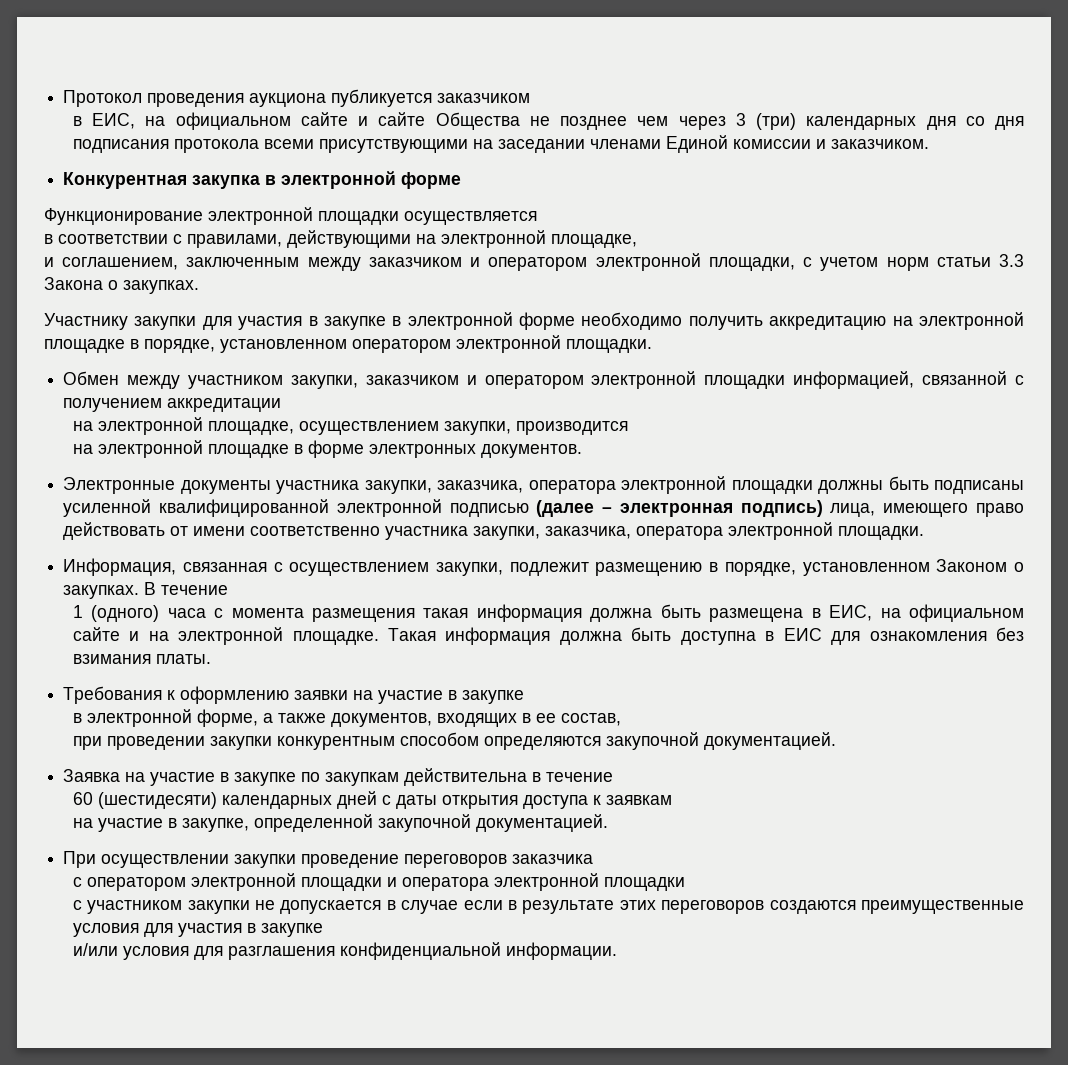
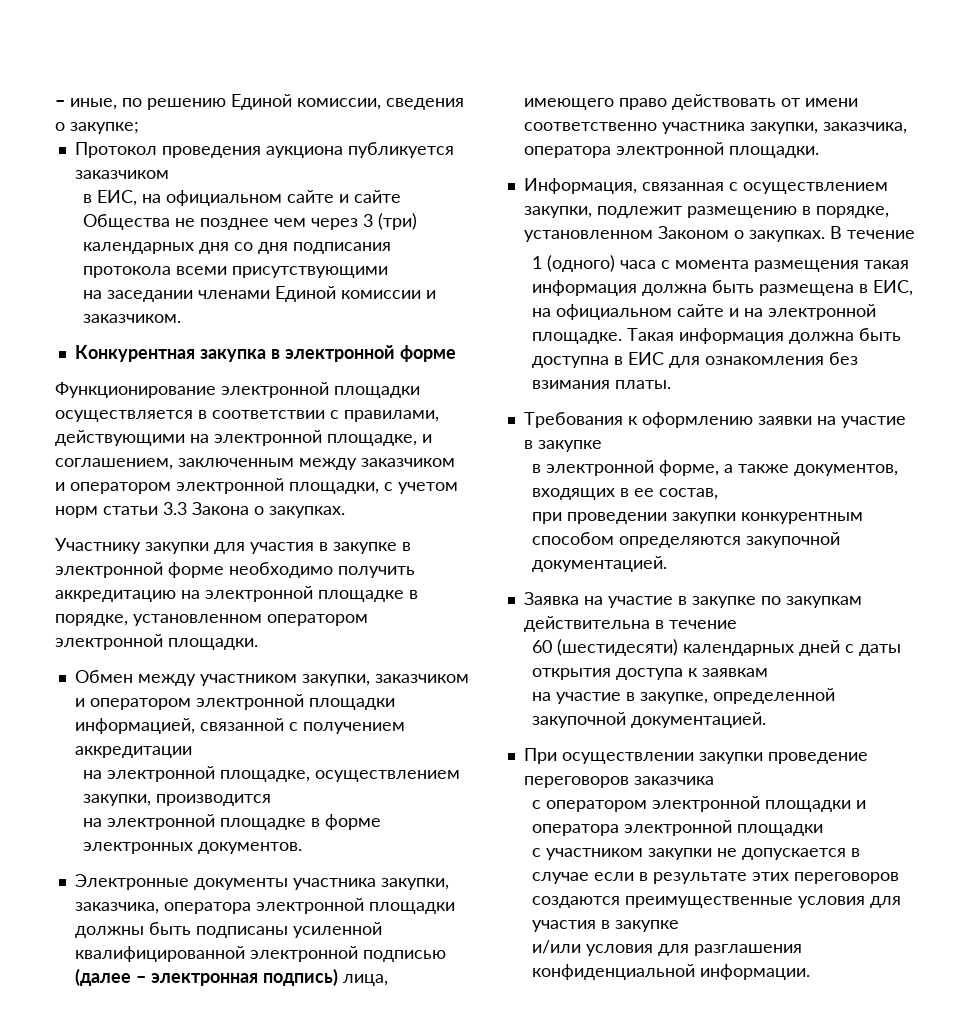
+ – иные, по решению Единой комиссии, сведения о закупке;
- в ЕИС, на официальном сайте и сайте Общества не позднее чем через 3 (три) календарных дня со дня подписания протокола всеми присутствующими на заседании членами Единой комиссии и заказчиком.
+ в ЕИС, на официальном сайте и сайте Общества не позднее чем через 3 (три) календарных дня со дня подписания протокола всеми присутствующими
+ на заседании членами Единой комиссии и заказчиком.
- Функционирование электронной площадки осуществляется
- в соответствии с правилами, действующими на электронной площадке,
- и соглашением, заключенным между заказчиком и оператором электронной площадки, с учетом норм статьи 3.3 Закона о закупках.
+ Функционирование электронной площадки осуществляется в соответствии с правилами, действующими на электронной площадке, и соглашением, заключенным между заказчиком и оператором электронной площадки, с учетом норм статьи 3.3 Закона о закупках.

